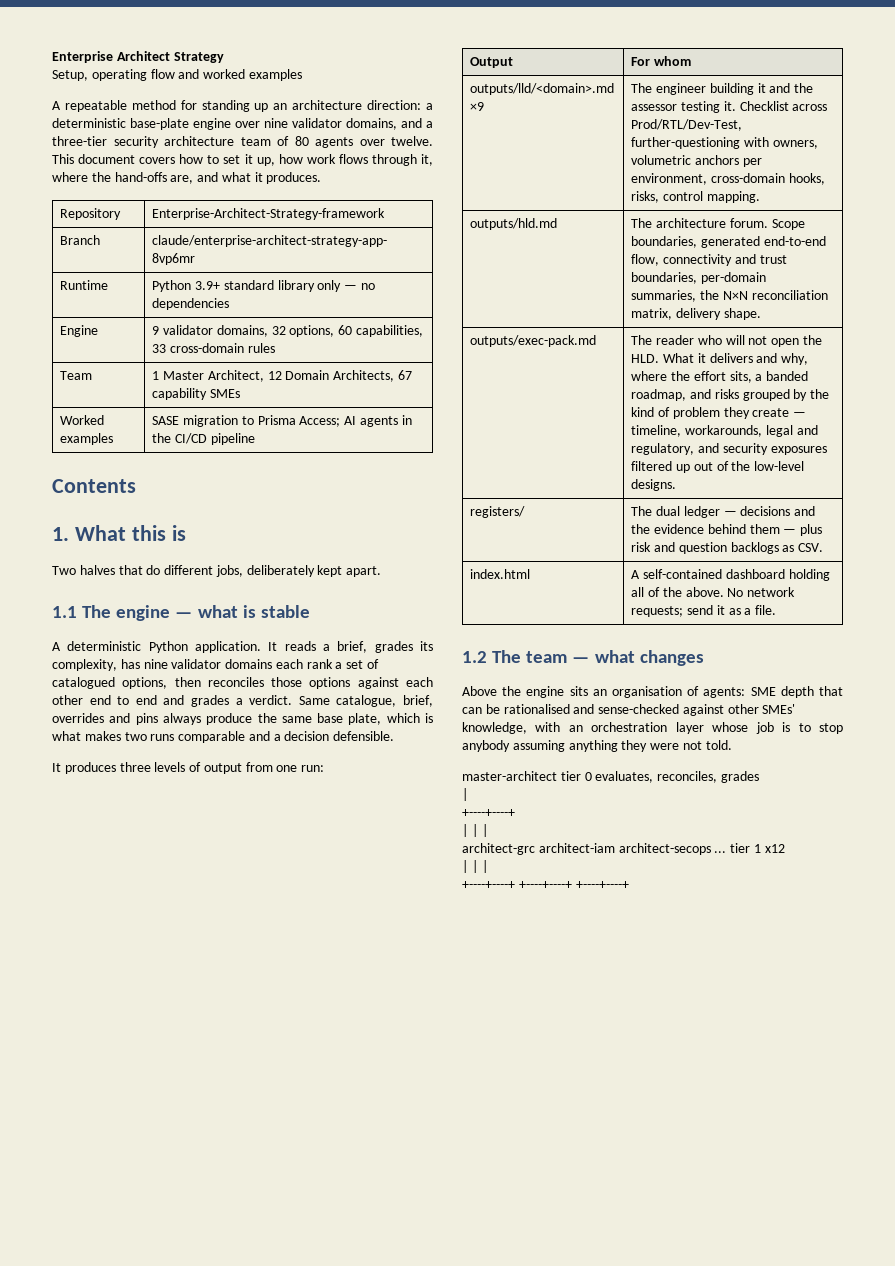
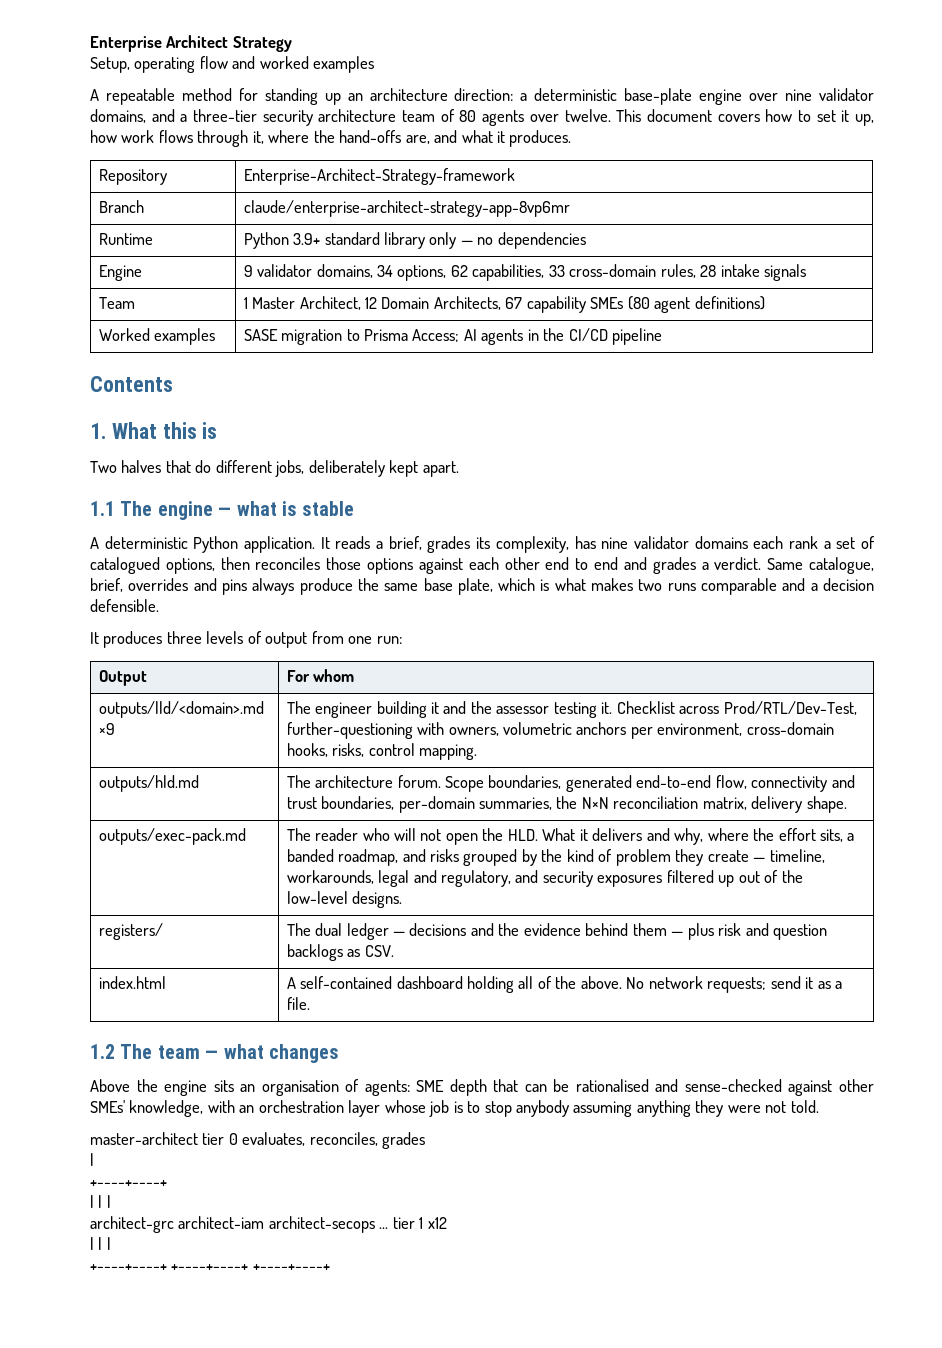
- Engine | 9 validator domains, 32 options, 60 capabilities, 33 cross-domain rules
+ Engine | 9 validator domains, 34 options, 62 capabilities, 33 cross-domain rules, 28 intake signals
- Team | 1 Master Architect, 12 Domain Architects, 67 capability SMEs
+ Team | 1 Master Architect, 12 Domain Architects, 67 capability SMEs (80 agent definitions)

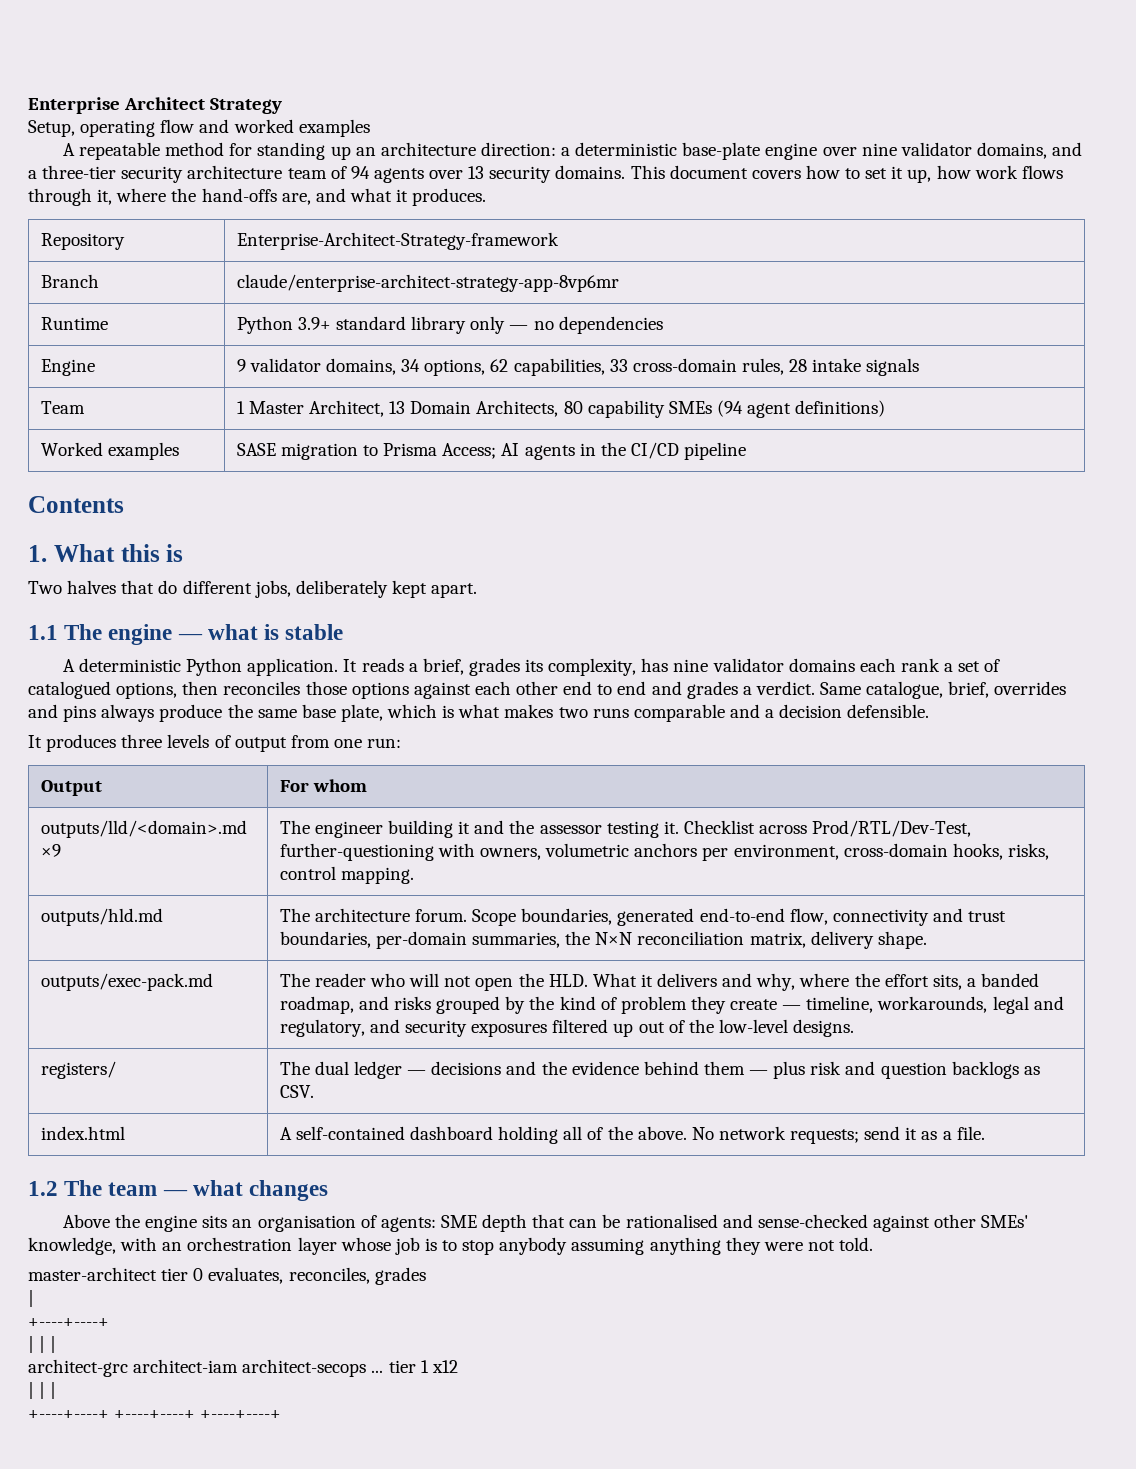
- A repeatable method for standing up an architecture direction: a deterministic base-plate engine over nine validator domains, and a three-tier security architecture team of 80 agents over twelve.
+ A repeatable method for standing up an architecture direction: a deterministic base-plate engine over nine validator domains, and a three-tier security architecture team of 94 agents over 13 security domains.
- Team | 1 Master Architect, 12 Domain Architects, 67 capability SMEs (80 agent definitions)
+ Team | 1 Master Architect, 13 Domain Architects, 80 capability SMEs (94 agent definitions)

